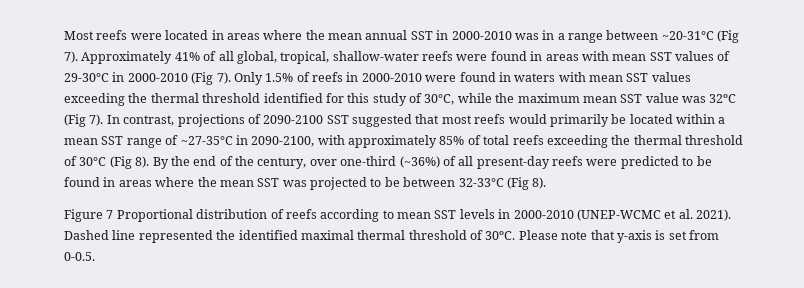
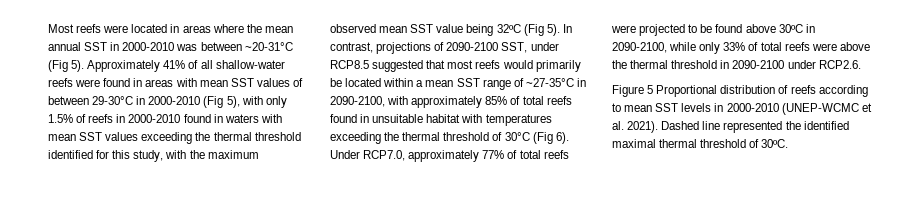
- Most reefs were located in areas where the mean annual SST in 2000-2010 was in a range between ~20-31°C (Fig 7).
+ Most reefs were located in areas where the mean annual SST in 2000-2010 was between ~20-31°C (Fig 5).
- Approximately 41% of all global, tropical, shallow-water reefs were found in areas with mean SST values of 29-30°C in 2000-2010 (Fig 7). Only 1.5% of reefs in 2000-2010 were found in waters with mean SST values exceeding the thermal threshold identified for this study of 30°C, while the maximum mean SST value was 32ºC (Fig 7).
+ Approximately 41% of all shallow-water reefs were found in areas with mean SST values of between 29-30°C in 2000-2010 (Fig 5), with only 1.5% of reefs in 2000-2010 found in waters with mean SST values exceeding the thermal threshold identified for this study, with the maximum observed mean SST value being 32ºC (Fig 5).
- In contrast, projections of 2090-2100 SST suggested that most reefs would primarily be located within a mean SST range of ~27-35°C in 2090-2100, with approximately 85% of total reefs exceeding the thermal threshold of 30°C (Fig 8). By the end of the century, over one-third (~36%) of all present-day reefs were predicted to be found in areas where the mean SST was projected to be between 32-33°C (Fig 8).
+ In contrast, projections of 2090-2100 SST, under RCP8.5 suggested that most reefs would primarily be located within a mean SST range of ~27-35°C in 2090-2100, with approximately 85% of total reefs found in unsuitable habitat with temperatures exceeding the thermal threshold of 30°C (Fig 6). Under RCP7.0, approximately 77% of total reefs were projected to be found above 30ºC in 2090-2100, while only 33% of total reefs were above the thermal threshold in 2090-2100 under RCP2.6.
- Figure 7 Proportional distribution of reefs according to mean SST levels in 2000-2010 (UNEP-WCMC et al. 2021).
+ Figure 5 Proportional distribution of reefs according to mean SST levels in 2000-2010 (UNEP-WCMC et al. 2021).
- Please note that y-axis is set from 0-0.5.

